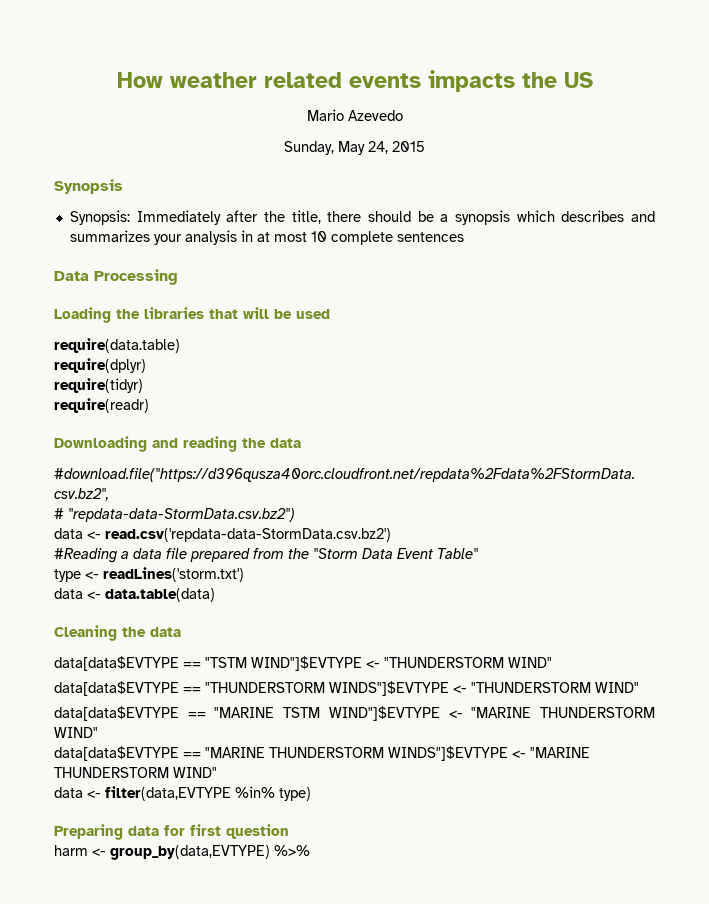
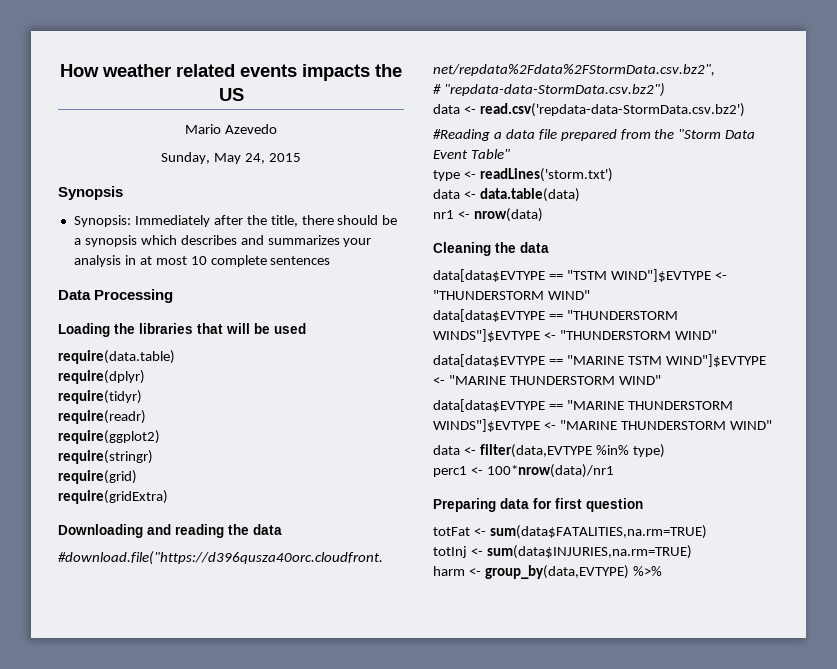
+ require(ggplot2)
+ require(stringr)
+ require(grid)
+ require(gridExtra)
+ nr1 <- nrow(data)
+ perc1 <- 100*nrow(data)/nr1
+ totFat <- sum(data$FATALITIES,na.rm=TRUE)
+ totInj <- sum(data$INJURIES,na.rm=TRUE)

